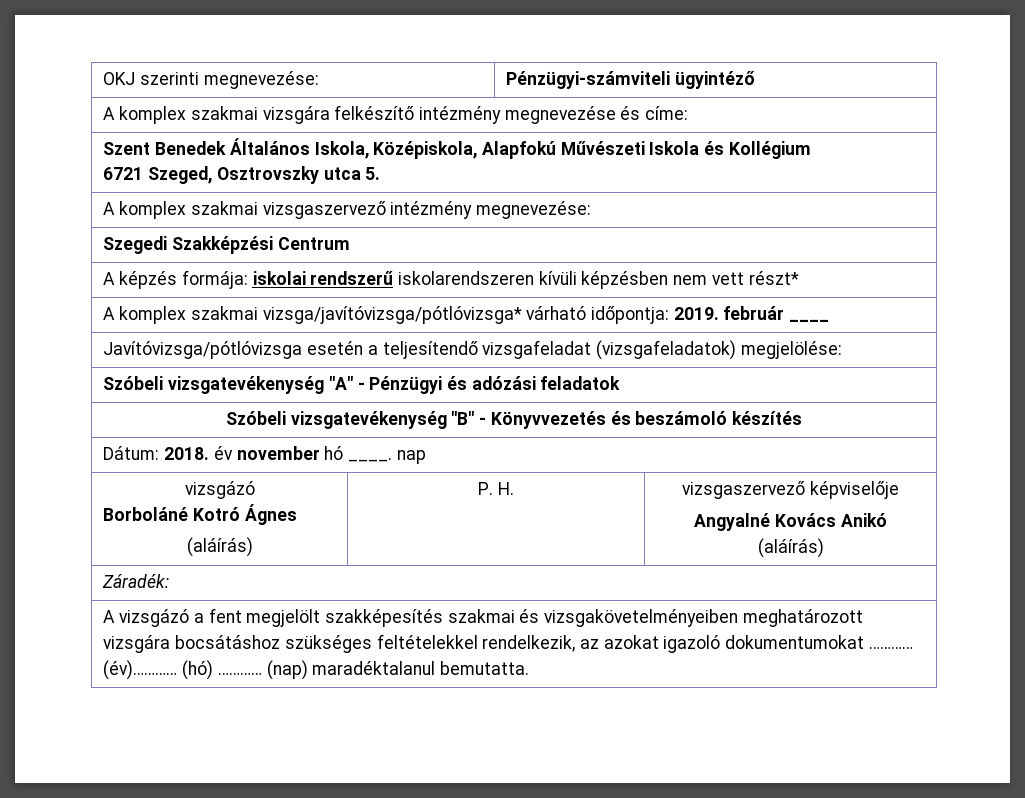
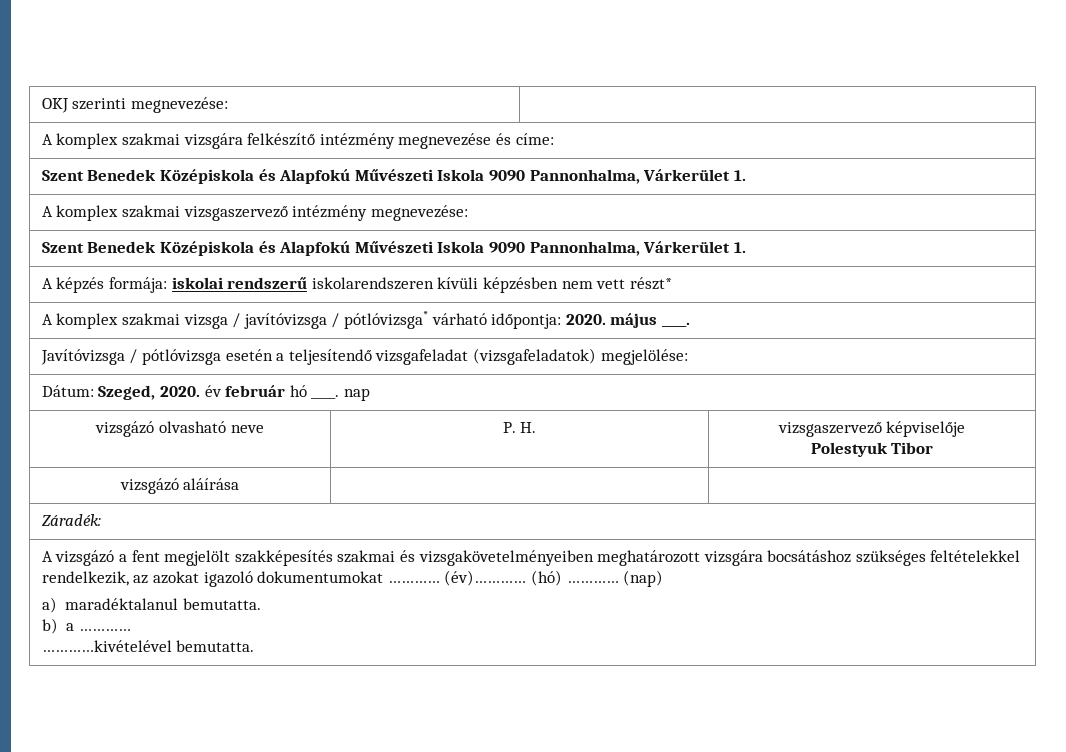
- OKJ szerinti megnevezése: | Pénzügyi-számviteli ügyintéző
+ OKJ szerinti megnevezése: |
  A komplex szakmai vizsgára felkészítő intézmény megnevezése és címe:
- Szent Benedek Általános Iskola, Középiskola, Alapfokú Művészeti Iskola és Kollégium
- 6721 Szeged, Osztrovszky utca 5.
+ Szent Benedek Középiskola és Alapfokú Művészeti Iskola 9090 Pannonhalma, Várkerület 1.
  A komplex szakmai vizsgaszervező intézmény megnevezése:
- Szegedi Szakképzési Centrum
+ Szent Benedek Középiskola és Alapfokú Művészeti Iskola 9090 Pannonhalma, Várkerület 1.
- A komplex szakmai vizsga/javítóvizsga/pótlóvizsga* várható időpontja: 2019. február ____
- Javítóvizsga/pótlóvizsga esetén a teljesítendő vizsgafeladat (vizsgafeladatok) megjelölése:
+ A komplex szakmai vizsga / javítóvizsga / pótlóvizsga* várható időpontja: 2020. május ____.
+ Javítóvizsga / pótlóvizsga esetén a teljesítendő vizsgafeladat (vizsgafeladatok) megjelölése:
- Szóbeli vizsgatevékenység "A" - Pénzügyi és adózási feladatok
- Szóbeli vizsgatevékenység "B" - Könyvvezetés és beszámoló készítés
- Dátum: 2018. év november hó ____. nap
- vizsgázó
- Borboláné Kotró Ágnes
- (aláírás) | P. H. | vizsgaszervező képviselője
- Angyalné Kovács Anikó
- (aláírás)
+ Dátum: Szeged, 2020. év február hó ____. nap
+ vizsgázó olvasható neve | P. H. | vizsgaszervező képviselője
+ Polestyuk Tibor
+ vizsgázó aláírása | |
- A vizsgázó a fent megjelölt szakképesítés szakmai és vizsgakövetelményeiben meghatározott vizsgára bocsátáshoz szükséges feltételekkel rendelkezik, az azokat igazoló dokumentumokat ………… (év)………… (hó) ………… (nap) maradéktalanul bemutatta.
+ A vizsgázó a fent megjelölt szakképesítés szakmai és vizsgakövetelményeiben meghatározott vizsgára bocsátáshoz szükséges feltételekkel rendelkezik, az azokat igazoló dokumentumokat ………… (év)………… (hó) ………… (nap)
+ a) maradéktalanul bemutatta.
+ b) a …………
+ …………kivételével bemutatta.

